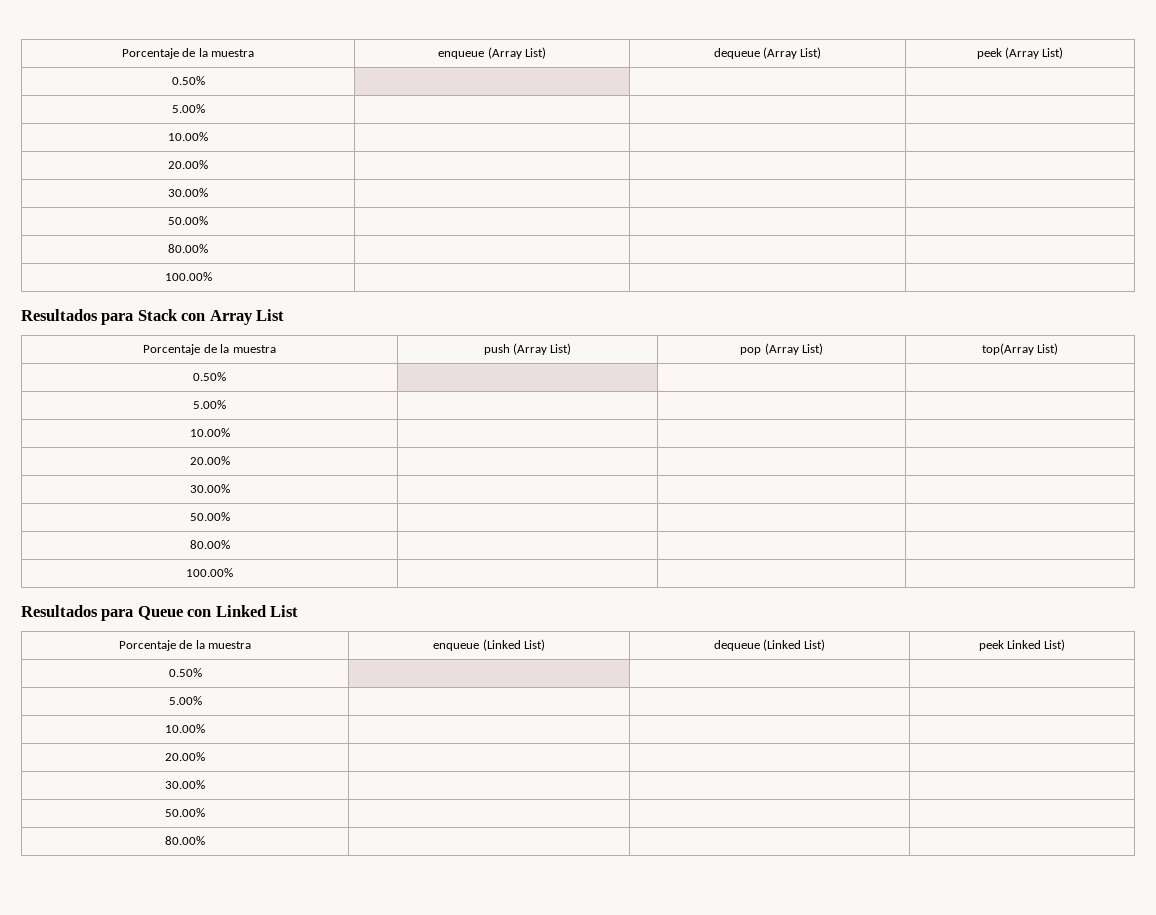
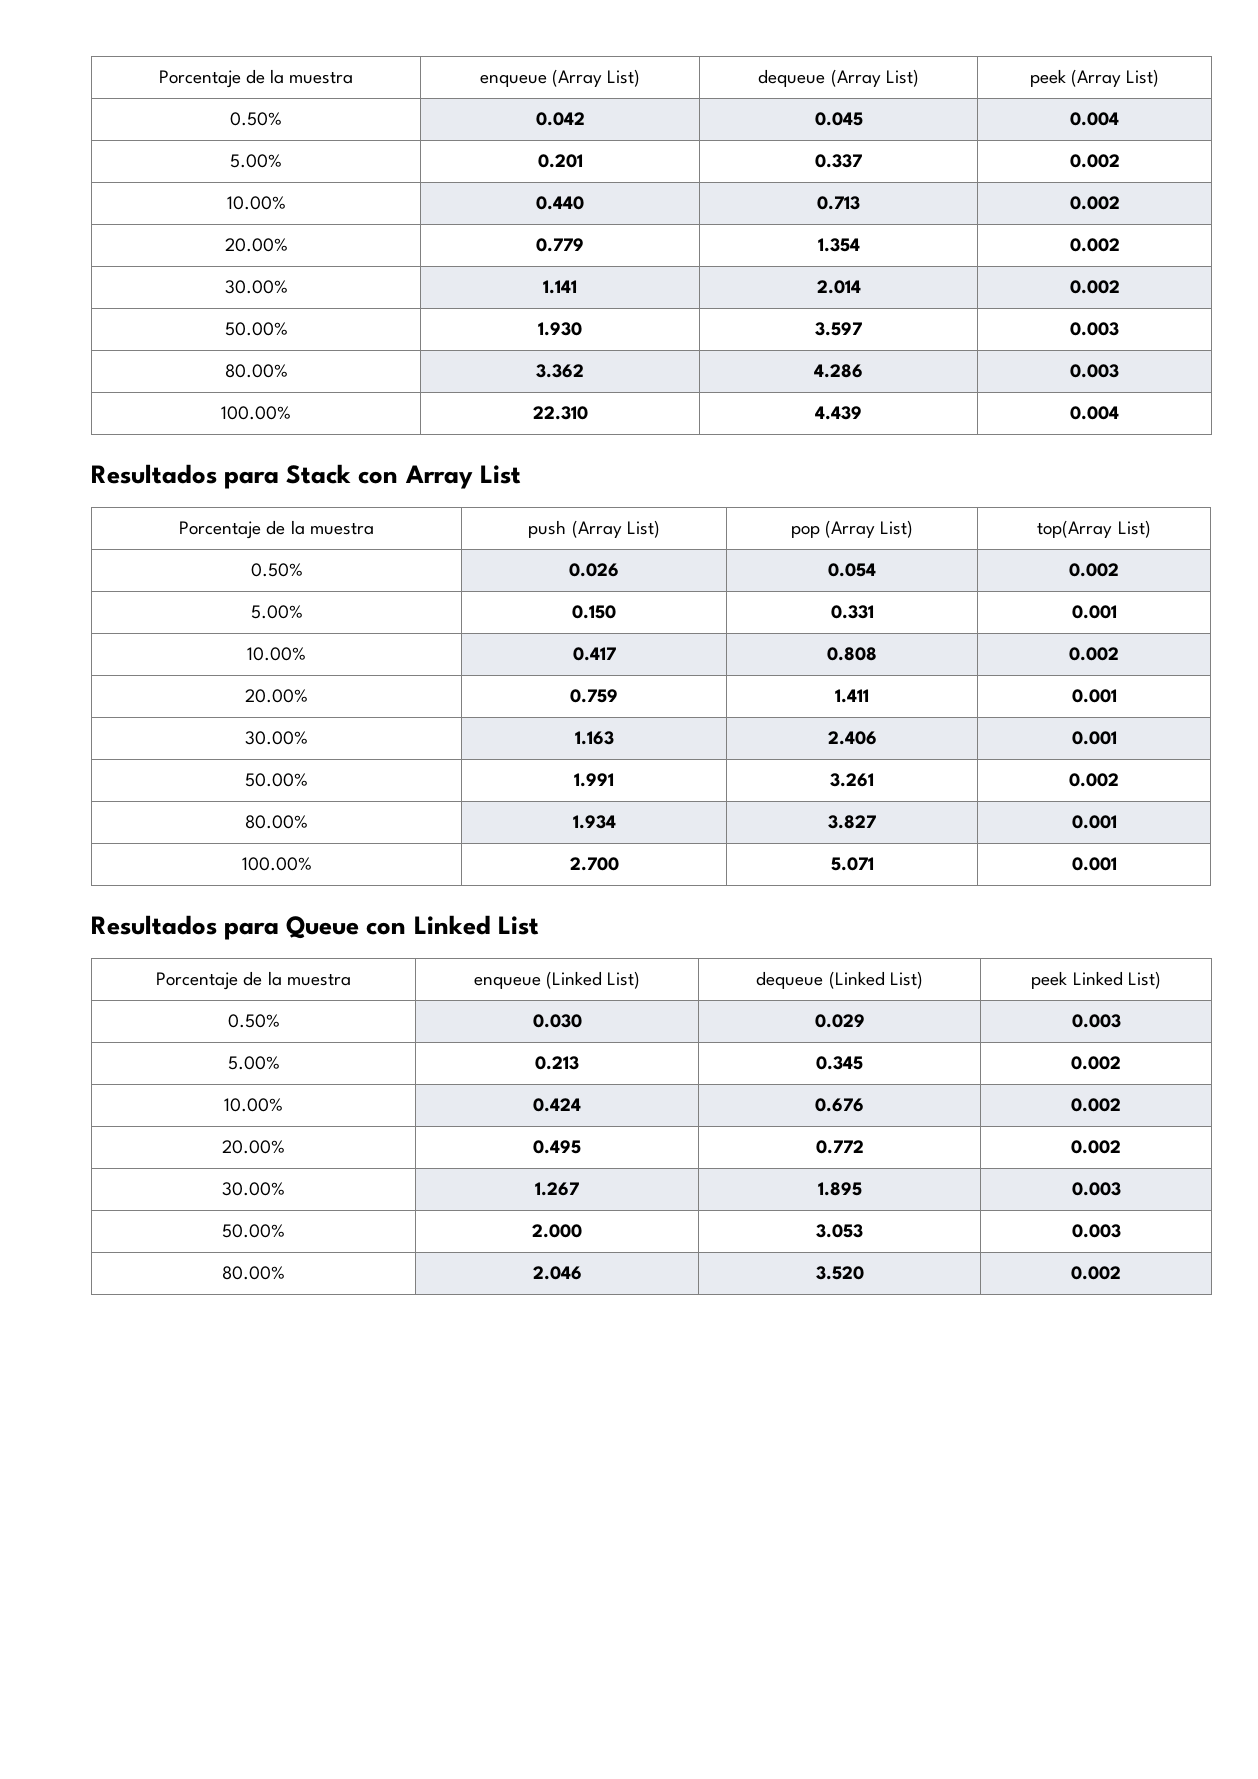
  Porcentaje de la muestra | enqueue (Array List) | dequeue (Array List) | peek (Array List)
- 0.50% | | |
- 5.00% | | |
- 10.00% | | |
- 20.00% | | |
- 30.00% | | |
- 50.00% | | |
- 80.00% | | |
- 100.00% | | |
+ 0.50% | 0.042 | 0.045 | 0.004
+ 5.00% | 0.201 | 0.337 | 0.002
+ 10.00% | 0.440 | 0.713 | 0.002
+ 20.00% | 0.779 | 1.354 | 0.002
+ 30.00% | 1.141 | 2.014 | 0.002
+ 50.00% | 1.930 | 3.597 | 0.003
+ 80.00% | 3.362 | 4.286 | 0.003
+ 100.00% | 22.310 | 4.439 | 0.004
  Porcentaje de la muestra | push (Array List) | pop (Array List) | top(Array List)
- 0.50% | | |
- 5.00% | | |
- 10.00% | | |
- 20.00% | | |
- 30.00% | | |
- 50.00% | | |
- 80.00% | | |
- 100.00% | | |
+ 0.50% | 0.026 | 0.054 | 0.002
+ 5.00% | 0.150 | 0.331 | 0.001
+ 10.00% | 0.417 | 0.808 | 0.002
+ 20.00% | 0.759 | 1.411 | 0.001
+ 30.00% | 1.163 | 2.406 | 0.001
+ 50.00% | 1.991 | 3.261 | 0.002
+ 80.00% | 1.934 | 3.827 | 0.001
+ 100.00% | 2.700 | 5.071 | 0.001
  Porcentaje de la muestra | enqueue (Linked List) | dequeue (Linked List) | peek Linked List)
- 0.50% | | |
- 5.00% | | |
- 10.00% | | |
- 20.00% | | |
- 30.00% | | |
- 50.00% | | |
- 80.00% | | |
+ 0.50% | 0.030 | 0.029 | 0.003
+ 5.00% | 0.213 | 0.345 | 0.002
+ 10.00% | 0.424 | 0.676 | 0.002
+ 20.00% | 0.495 | 0.772 | 0.002
+ 30.00% | 1.267 | 1.895 | 0.003
+ 50.00% | 2.000 | 3.053 | 0.003
+ 80.00% | 2.046 | 3.520 | 0.002

